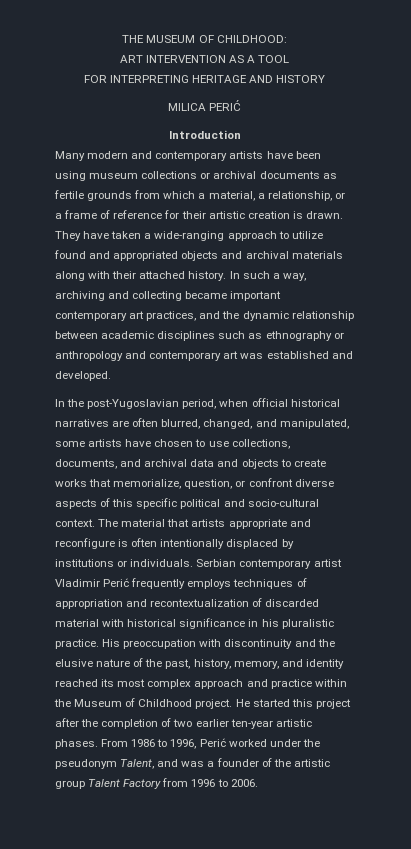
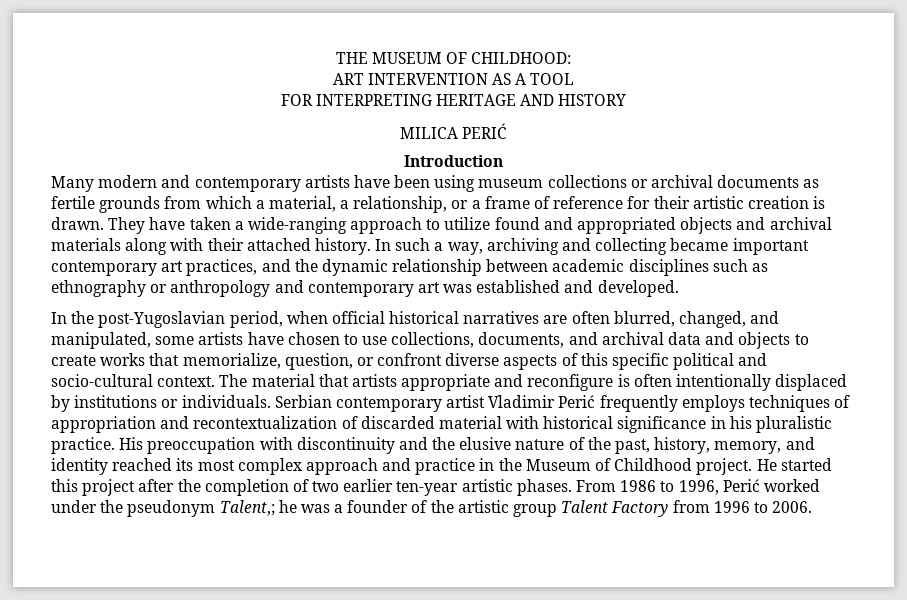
- His preoccupation with discontinuity and the elusive nature of the past, history, memory, and identity reached its most complex approach and practice within the Museum of Childhood project.
+ His preoccupation with discontinuity and the elusive nature of the past, history, memory, and identity reached its most complex approach and practice in the Museum of Childhood project.
- From 1986 to 1996, Perić worked under the pseudonym Talent, and was a founder of the artistic group Talent Factory from 1996 to 2006.
+ From 1986 to 1996, Perić worked under the pseudonym Talent,; he was a founder of the artistic group Talent Factory from 1996 to 2006.

